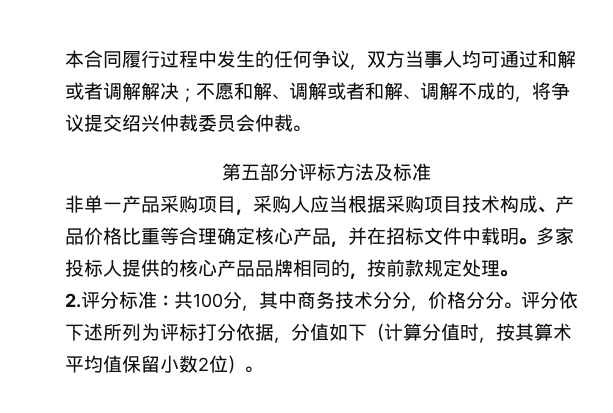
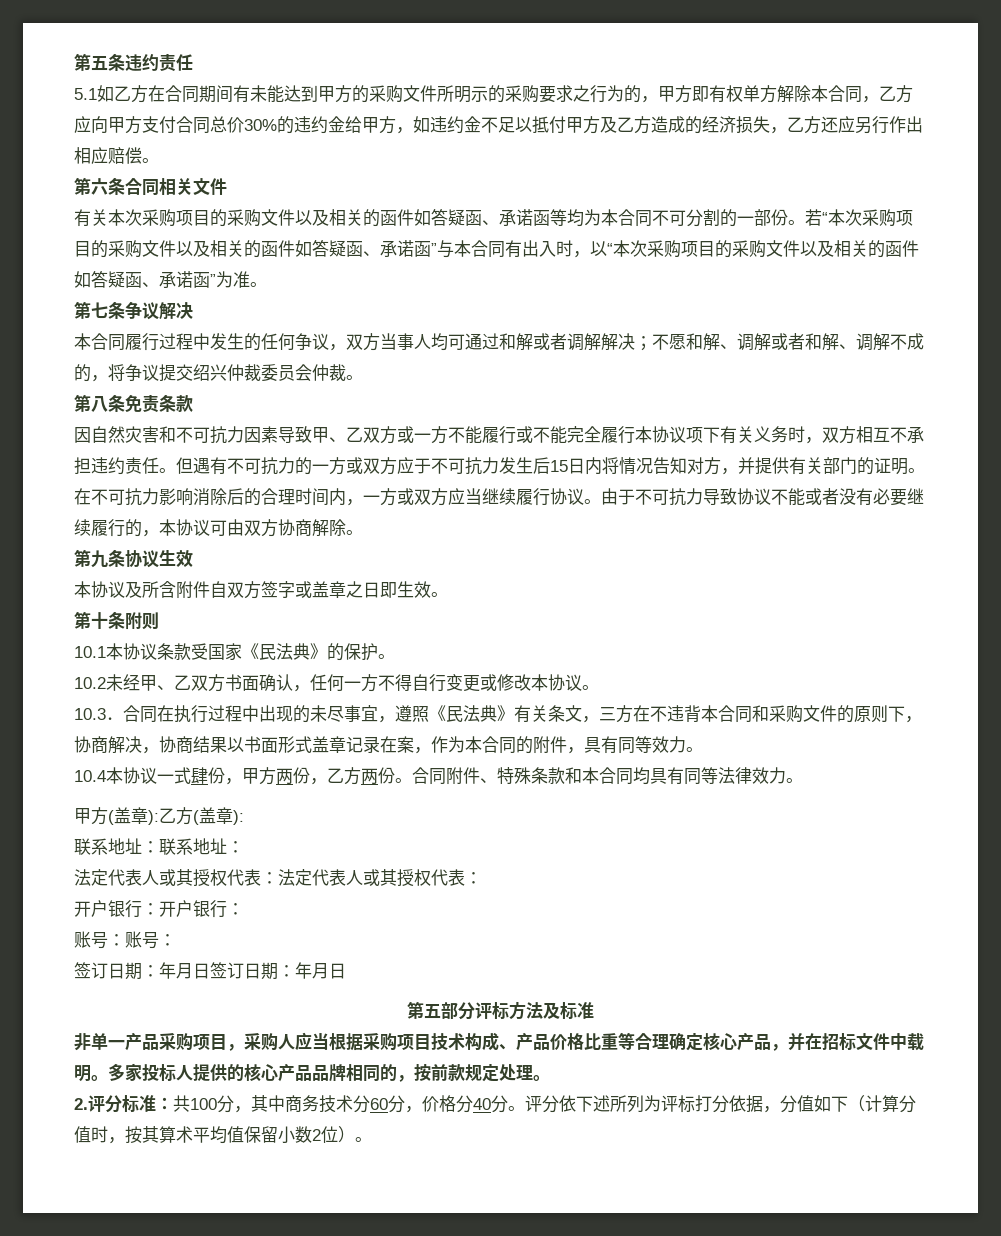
+ 第五条违约责任
+ 5.1如乙方在合同期间有未能达到甲方的采购文件所明示的采购要求之行为的，甲方即有权单方解除本合同，乙方应向甲方支付合同总价30%的违约金给甲方，如违约金不足以抵付甲方及乙方造成的经济损失，乙方还应另行作出相应赔偿。
+ 第六条合同相关文件
+ 有关本次采购项目的采购文件以及相关的函件如答疑函、承诺函等均为本合同不可分割的一部份。若“本次采购项目的采购文件以及相关的函件如答疑函、承诺函”与本合同有出入时，以“本次采购项目的采购文件以及相关的函件如答疑函、承诺函”为准。
+ 第七条争议解决
+ 第八条免责条款
+ 因自然灾害和不可抗力因素导致甲、乙双方或一方不能履行或不能完全履行本协议项下有关义务时，双方相互不承担违约责任。但遇有不可抗力的一方或双方应于不可抗力发生后15日内将情况告知对方，并提供有关部门的证明。在不可抗力影响消除后的合理时间内，一方或双方应当继续履行协议。由于不可抗力导致协议不能或者没有必要继续履行的，本协议可由双方协商解除。
+ 第九条协议生效
+ 本协议及所含附件自双方签字或盖章之日即生效。
+ 第十条附则
+ 10.1本协议条款受国家《民法典》的保护。
+ 10.2未经甲、乙双方书面确认，任何一方不得自行变更或修改本协议。
+ 10.3．合同在执行过程中出现的未尽事宜，遵照《民法典》有关条文，三方在不违背本合同和采购文件的原则下，协商解决，协商结果以书面形式盖章记录在案，作为本合同的附件，具有同等效力。
+ 10.4本协议一式肆份，甲方两份，乙方两份。合同附件、特殊条款和本合同均具有同等法律效力。
+ 甲方(盖章):乙方(盖章):
+ 联系地址：联系地址：
+ 法定代表人或其授权代表：法定代表人或其授权代表：
+ 开户银行：开户银行：
+ 账号：账号：
+ 签订日期：年月日签订日期：年月日
- 2.评分标准：共100分，其中商务技术分分，价格分分。
+ 2.评分标准：共100分，其中商务技术分60分，价格分40分。

